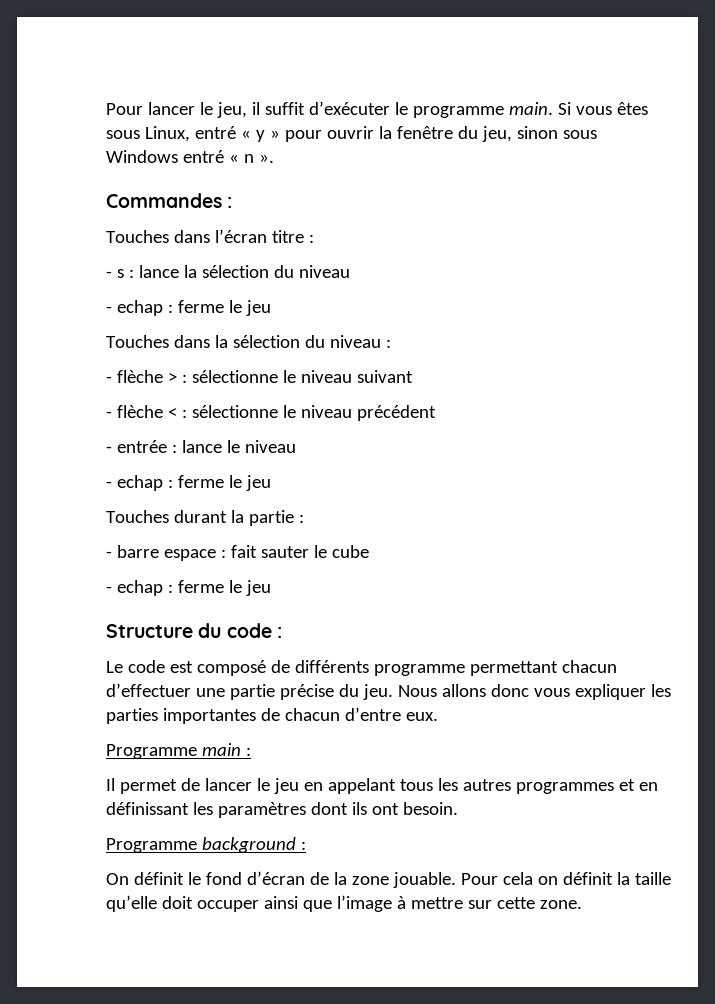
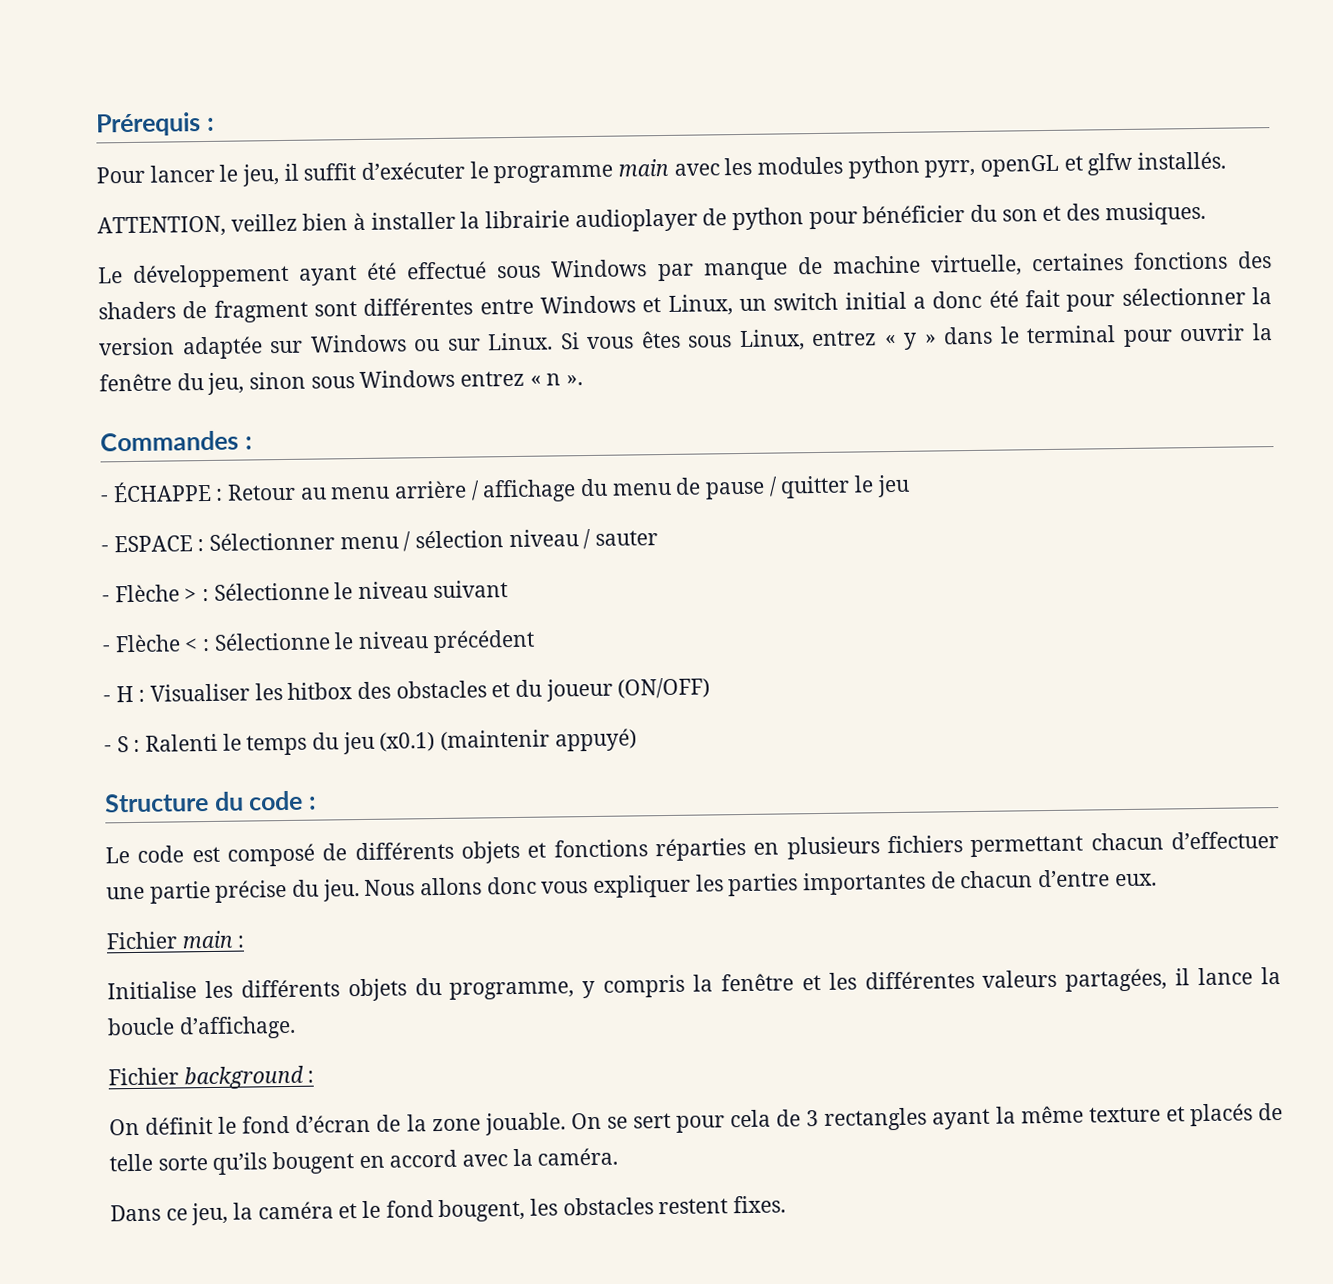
+ Prérequis :
- Pour lancer le jeu, il suffit d’exécuter le programme main.
+ Pour lancer le jeu, il suffit d’exécuter le programme main avec les modules python pyrr, openGL et glfw installés.
+ ATTENTION, veillez bien à installer la librairie audioplayer de python pour bénéficier du son et des musiques.
+ Le développement ayant été effectué sous Windows par manque de machine virtuelle, certaines fonctions des shaders de fragment sont différentes entre Windows et Linux, un switch initial a donc été fait pour sélectionner la version adaptée sur Windows ou sur Linux.
- Si vous êtes sous Linux, entré « y » pour ouvrir la fenêtre du jeu, sinon sous Windows entré « n ».
+ Si vous êtes sous Linux, entrez « y » dans le terminal pour ouvrir la fenêtre du jeu, sinon sous Windows entrez « n ».
- Touches dans l’écran titre :
- - s : lance la sélection du niveau
- - echap : ferme le jeu
- Touches dans la sélection du niveau :
- - flèche > : sélectionne le niveau suivant
+ - ÉCHAPPE : Retour au menu arrière / affichage du menu de pause / quitter le jeu
+ - ESPACE : Sélectionner menu / sélection niveau / sauter
+ - Flèche > : Sélectionne le niveau suivant
- - flèche < : sélectionne le niveau précédent
+ - Flèche < : Sélectionne le niveau précédent
- - entrée : lance le niveau
- - echap : ferme le jeu
- Touches durant la partie :
- - barre espace : fait sauter le cube
- - echap : ferme le jeu
+ - H : Visualiser les hitbox des obstacles et du joueur (ON/OFF)
+ - S : Ralenti le temps du jeu (x0.1) (maintenir appuyé)
- Le code est composé de différents programme permettant chacun d’effectuer une partie précise du jeu.
+ Le code est composé de différents objets et fonctions réparties en plusieurs fichiers permettant chacun d’effectuer une partie précise du jeu.
- Programme main :
+ Fichier main :
- Il permet de lancer le jeu en appelant tous les autres programmes et en définissant les paramètres dont ils ont besoin.
- Programme background :
+ Initialise les différents objets du programme, y compris la fenêtre et les différentes valeurs partagées, il lance la boucle d’affichage.
+ Fichier background :
- Pour cela on définit la taille qu’elle doit occuper ainsi que l’image à mettre sur cette zone.
+ On se sert pour cela de 3 rectangles ayant la même texture et placés de telle sorte qu’ils bougent en accord avec la caméra.
+ Dans ce jeu, la caméra et le fond bougent, les obstacles restent fixes.

